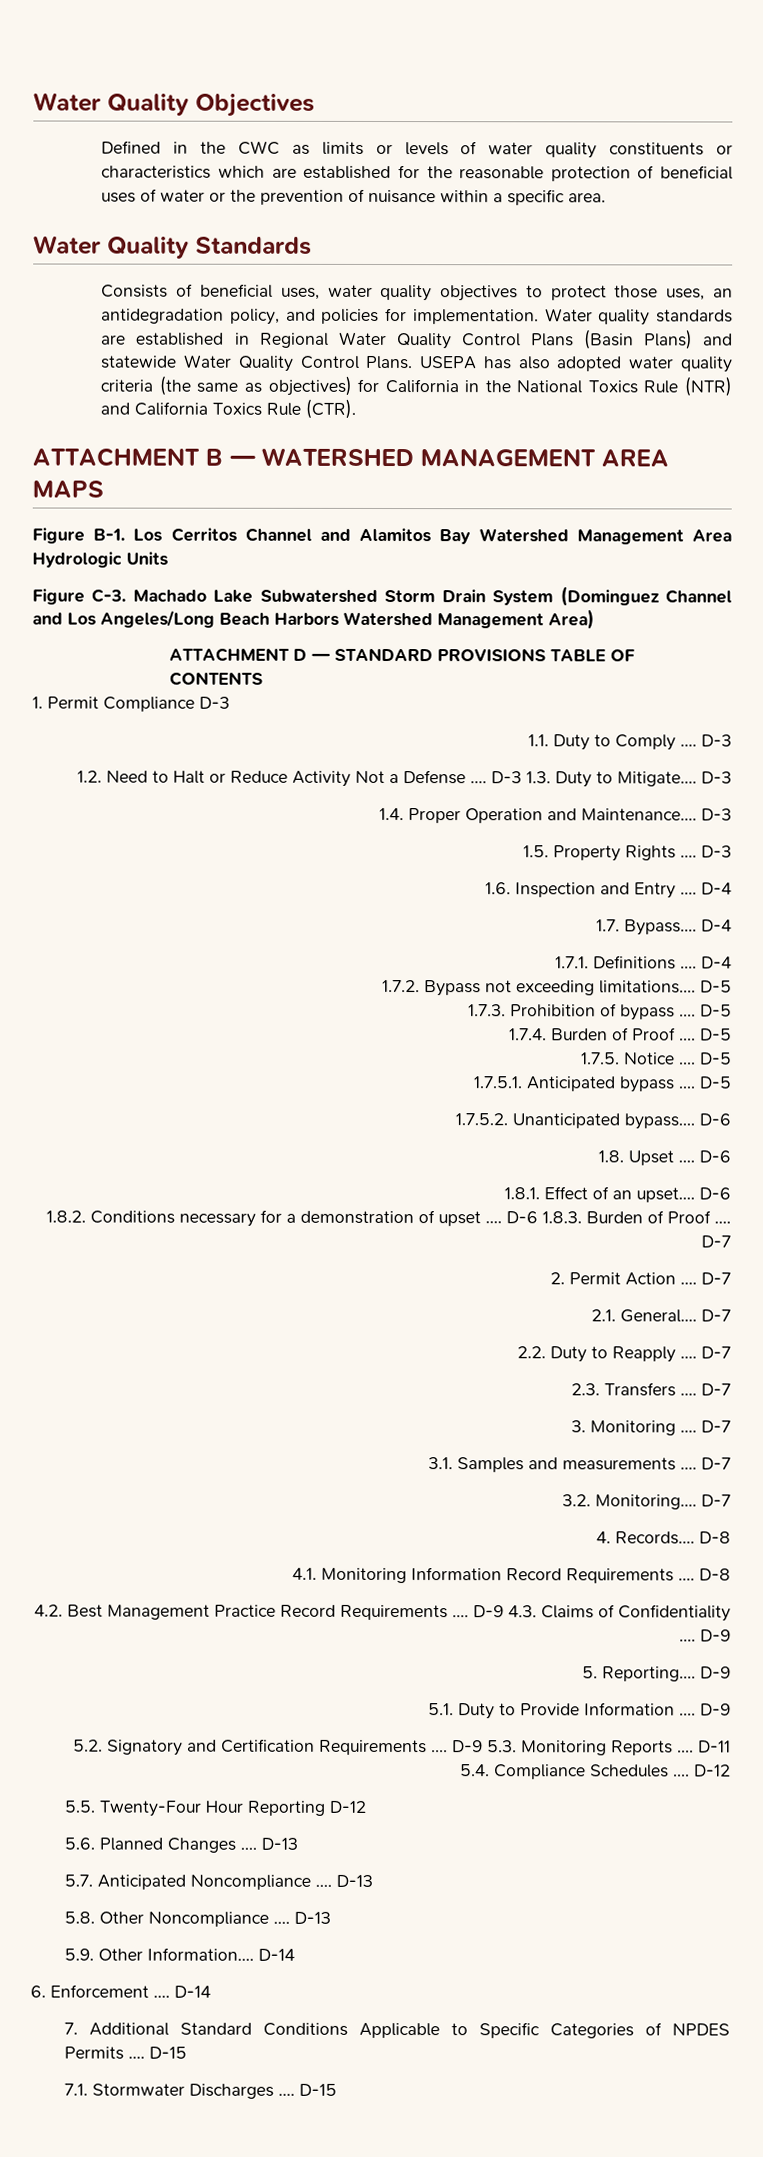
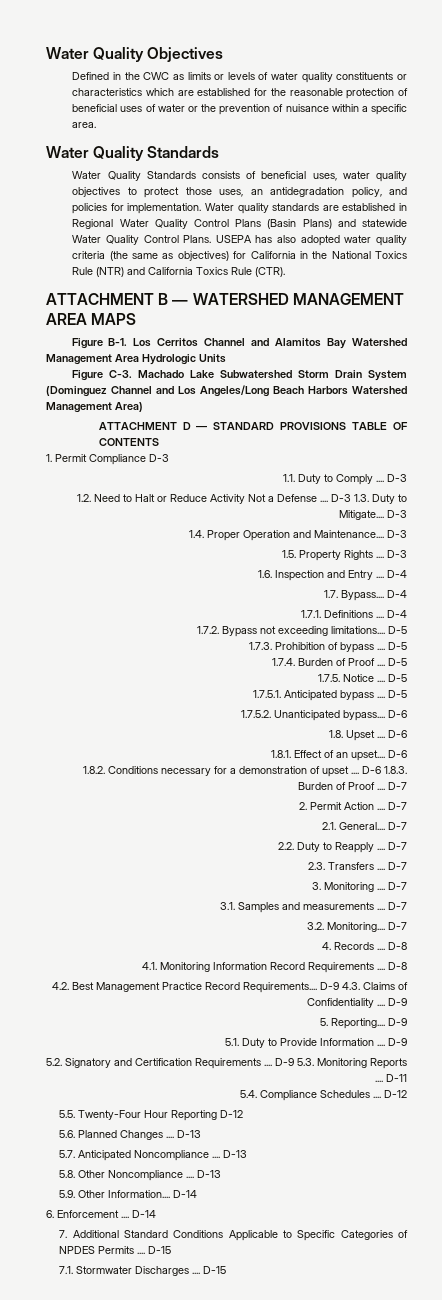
- Consists of beneficial uses, water quality objectives to protect those uses, an antidegradation policy, and policies for implementation.
+ Water Quality Standards consists of beneficial uses, water quality objectives to protect those uses, an antidegradation policy, and policies for implementation.
- 4. Records....
+ 4. Records ....
- 4.2. Best Management Practice Record Requirements ....
+ 4.2. Best Management Practice Record Requirements....

